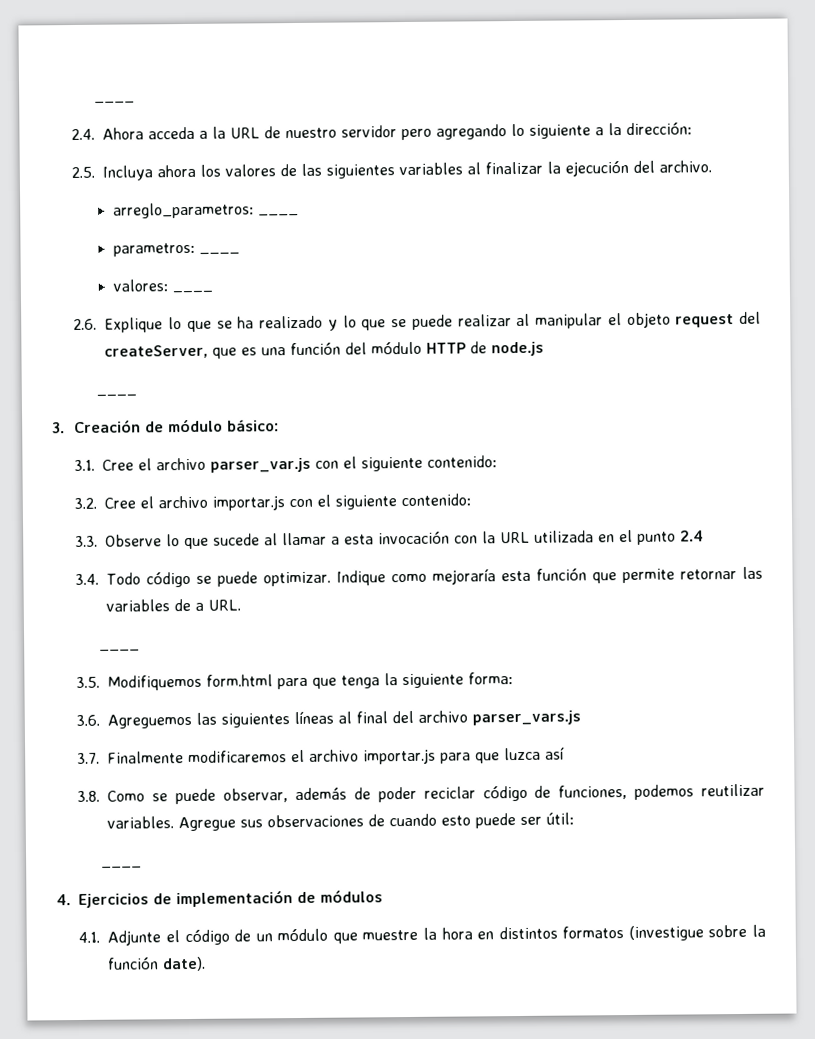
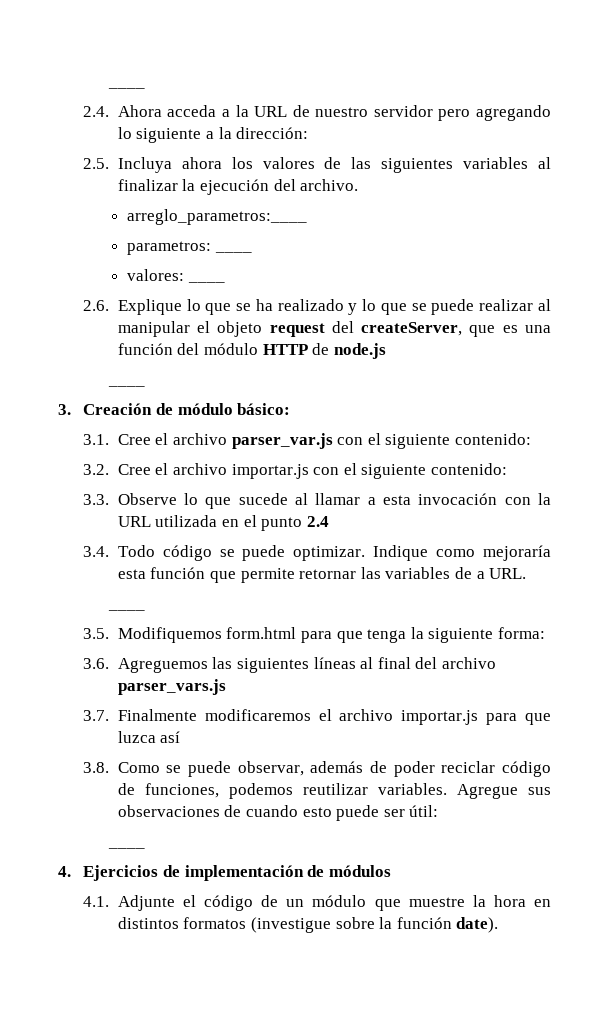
- arreglo_parametros: ____
+ arreglo_parametros:____

